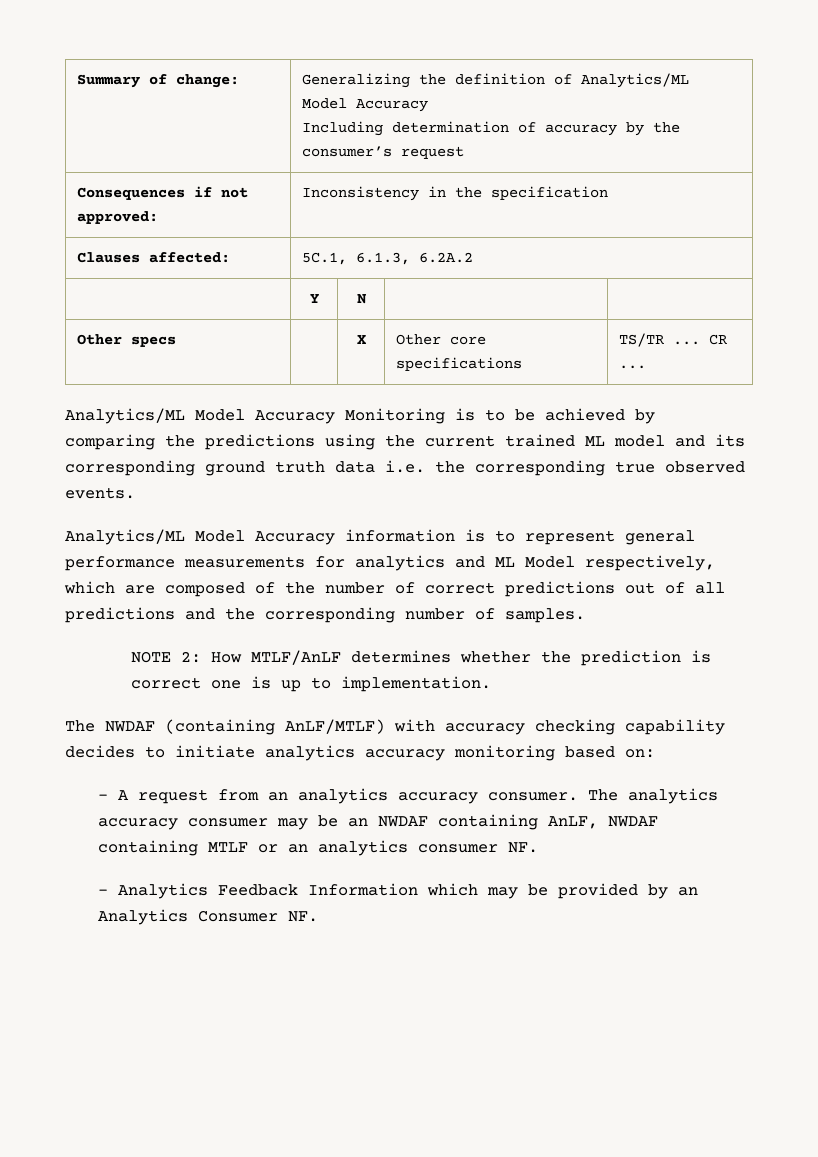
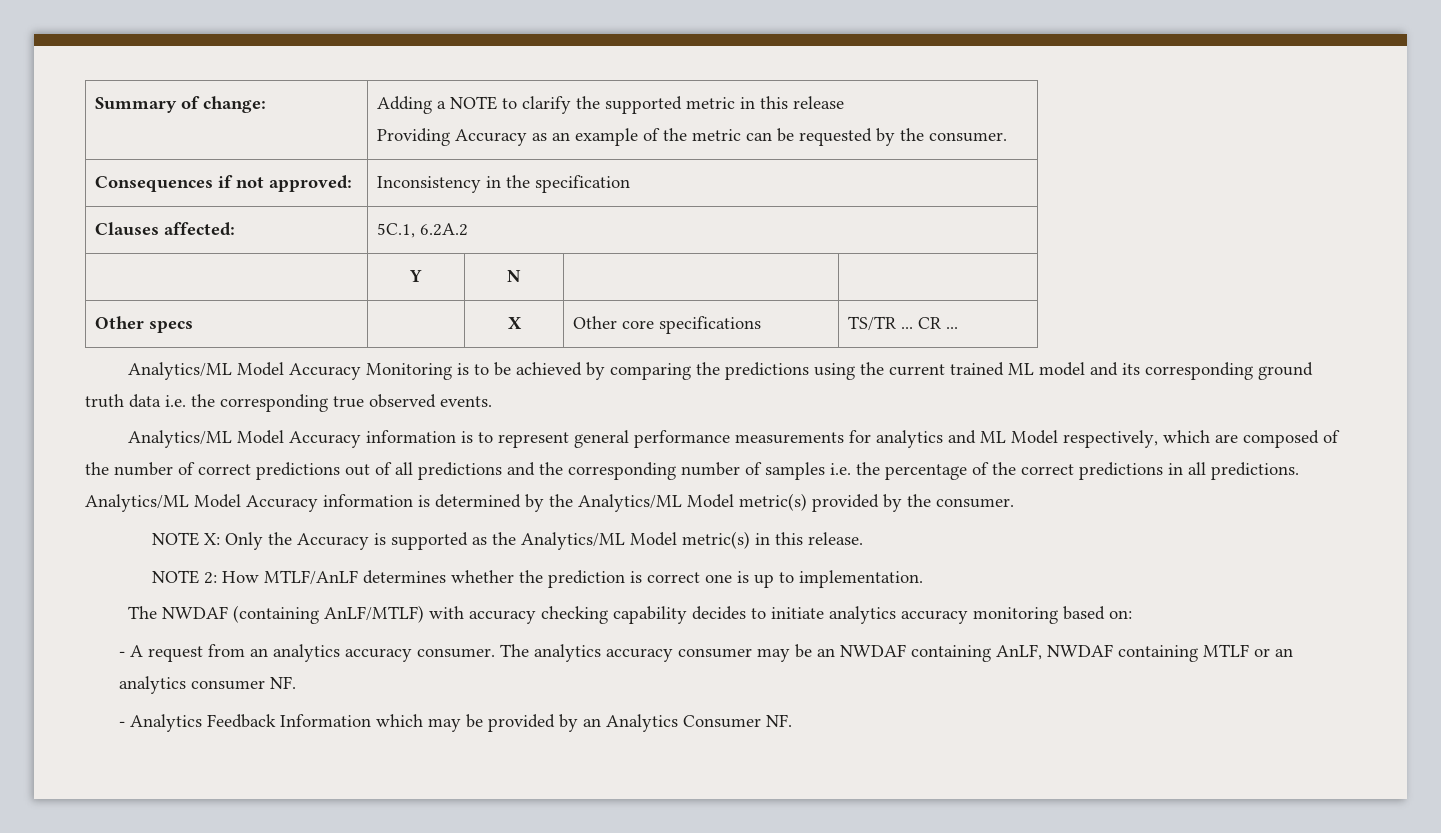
- Summary of change: | Generalizing the definition of Analytics/ML Model Accuracy
- Including determination of accuracy by the consumer’s request
+ Summary of change: | Adding a NOTE to clarify the supported metric in this release
+ Providing Accuracy as an example of the metric can be requested by the consumer.
- Clauses affected: | 5C.1, 6.1.3, 6.2A.2
+ Clauses affected: | 5C.1, 6.2A.2
- Analytics/ML Model Accuracy information is to represent general performance measurements for analytics and ML Model respectively, which are composed of the number of correct predictions out of all predictions and the corresponding number of samples.
+ Analytics/ML Model Accuracy information is to represent general performance measurements for analytics and ML Model respectively, which are composed of the number of correct predictions out of all predictions and the corresponding number of samples i.e. the percentage of the correct predictions in all predictions. Analytics/ML Model Accuracy information is determined by the Analytics/ML Model metric(s) provided by the consumer.
+ NOTE X: Only the Accuracy is supported as the Analytics/ML Model metric(s) in this release.

